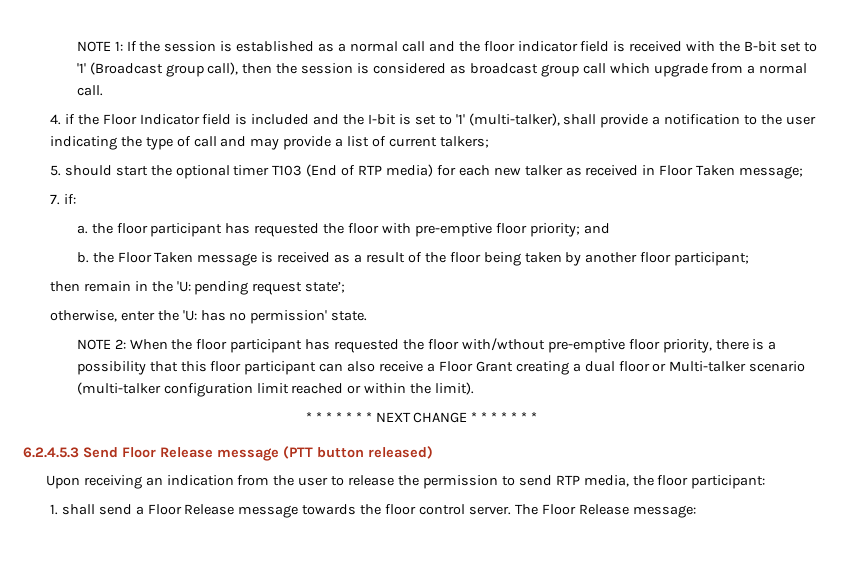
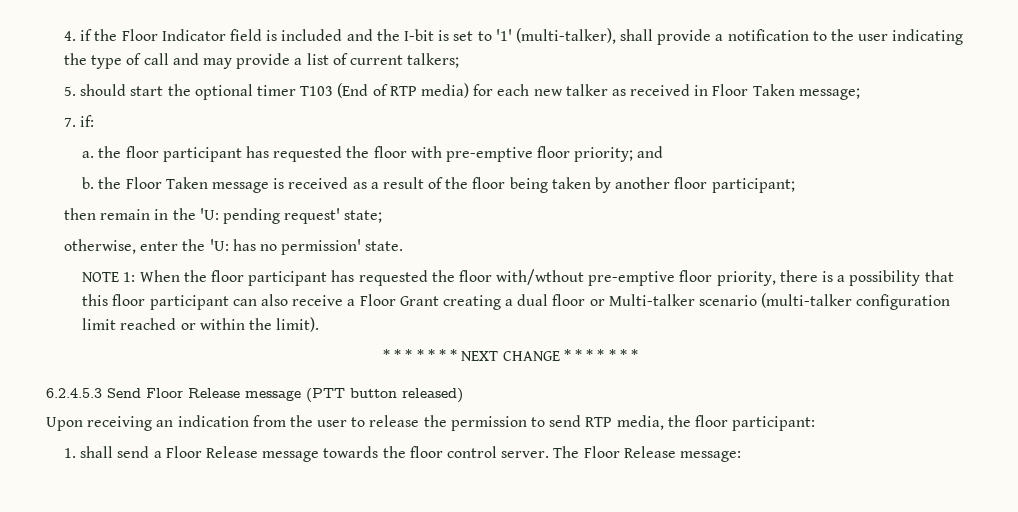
- NOTE 1: If the session is established as a normal call and the floor indicator field is received with the B-bit set to '1' (Broadcast group call), then the session is considered as broadcast group call which upgrade from a normal call.
- then remain in the 'U: pending request state’;
+ then remain in the 'U: pending request' state;
- NOTE 2: When the floor participant has requested the floor with/wthout pre-emptive floor priority, there is a possibility that this floor participant can also receive a Floor Grant creating a dual floor or Multi-talker scenario (multi-talker configuration limit reached or within the limit).
+ NOTE 1: When the floor participant has requested the floor with/wthout pre-emptive floor priority, there is a possibility that this floor participant can also receive a Floor Grant creating a dual floor or Multi-talker scenario (multi-talker configuration limit reached or within the limit).

